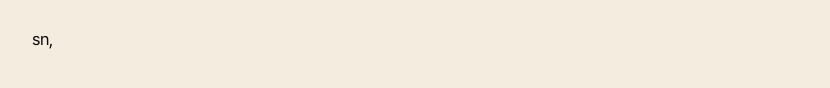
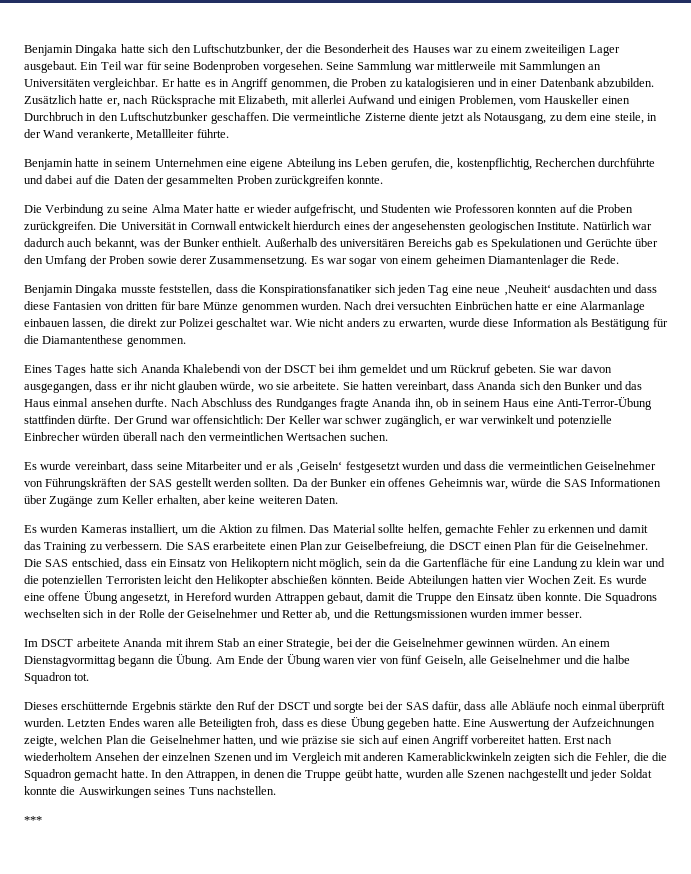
- sn,
+ Benjamin Dingaka hatte sich den Luftschutzbunker, der die Besonderheit des Hauses war zu einem zweiteiligen Lager ausgebaut. Ein Teil war für seine Bodenproben vorgesehen. Seine Sammlung war mittlerweile mit Sammlungen an Universitäten vergleichbar. Er hatte es in Angriff genommen, die Proben zu katalogisieren und in einer Datenbank abzubilden. Zusätzlich hatte er, nach Rücksprache mit Elizabeth, mit allerlei Aufwand und einigen Problemen, vom Hauskeller einen Durchbruch in den Luftschutzbunker geschaffen. Die vermeintliche Zisterne diente jetzt als Notausgang, zu dem eine steile, in der Wand verankerte, Metallleiter führte.
+ Benjamin hatte in seinem Unternehmen eine eigene Abteilung ins Leben gerufen, die, kostenpflichtig, Recherchen durchführte und dabei auf die Daten der gesammelten Proben zurückgreifen konnte.
+ Die Verbindung zu seine Alma Mater hatte er wieder aufgefrischt, und Studenten wie Professoren konnten auf die Proben zurückgreifen. Die Universität in Cornwall entwickelt hierdurch eines der angesehensten geologischen Institute. Natürlich war dadurch auch bekannt, was der Bunker enthielt. Außerhalb des universitären Bereichs gab es Spekulationen und Gerüchte über den Umfang der Proben sowie derer Zusammensetzung. Es war sogar von einem geheimen Diamantenlager die Rede.
+ Benjamin Dingaka musste feststellen, dass die Konspirationsfanatiker sich jeden Tag eine neue ‚Neuheit‘ ausdachten und dass diese Fantasien von dritten für bare Münze genommen wurden. Nach drei versuchten Einbrüchen hatte er eine Alarmanlage einbauen lassen, die direkt zur Polizei geschaltet war. Wie nicht anders zu erwarten, wurde diese Information als Bestätigung für die Diamantenthese genommen.
+ Eines Tages hatte sich Ananda Khalebendi von der DSCT bei ihm gemeldet und um Rückruf gebeten. Sie war davon ausgegangen, dass er ihr nicht glauben würde, wo sie arbeitete. Sie hatten vereinbart, dass Ananda sich den Bunker und das Haus einmal ansehen durfte. Nach Abschluss des Rundganges fragte Ananda ihn, ob in seinem Haus eine Anti-Terror-Übung stattfinden dürfte. Der Grund war offensichtlich: Der Keller war schwer zugänglich, er war verwinkelt und potenzielle Einbrecher würden überall nach den vermeintlichen Wertsachen suchen.
+ Es wurde vereinbart, dass seine Mitarbeiter und er als ‚Geiseln‘ festgesetzt wurden und dass die vermeintlichen Geiselnehmer von Führungskräften der SAS gestellt werden sollten. Da der Bunker ein offenes Geheimnis war, würde die SAS Informationen über Zugänge zum Keller erhalten, aber keine weiteren Daten.
+ Es wurden Kameras installiert, um die Aktion zu filmen. Das Material sollte helfen, gemachte Fehler zu erkennen und damit das Training zu verbessern. Die SAS erarbeitete einen Plan zur Geiselbefreiung, die DSCT einen Plan für die Geiselnehmer. Die SAS entschied, dass ein Einsatz von Helikoptern nicht möglich, sein da die Gartenfläche für eine Landung zu klein war und die potenziellen Terroristen leicht den Helikopter abschießen könnten. Beide Abteilungen hatten vier Wochen Zeit. Es wurde eine offene Übung angesetzt, in Hereford wurden Attrappen gebaut, damit die Truppe den Einsatz üben konnte. Die Squadrons wechselten sich in der Rolle der Geiselnehmer und Retter ab, und die Rettungsmissionen wurden immer besser.
+ Im DSCT arbeitete Ananda mit ihrem Stab an einer Strategie, bei der die Geiselnehmer gewinnen würden. An einem Dienstagvormittag begann die Übung. Am Ende der Übung waren vier von fünf Geiseln, alle Geiselnehmer und die halbe Squadron tot.
+ Dieses erschütternde Ergebnis stärkte den Ruf der DSCT und sorgte bei der SAS dafür, dass alle Abläufe noch einmal überprüft wurden. Letzten Endes waren alle Beteiligten froh, dass es diese Übung gegeben hatte. Eine Auswertung der Aufzeichnungen zeigte, welchen Plan die Geiselnehmer hatten, und wie präzise sie sich auf einen Angriff vorbereitet hatten. Erst nach wiederholtem Ansehen der einzelnen Szenen und im Vergleich mit anderen Kamerablickwinkeln zeigten sich die Fehler, die die Squadron gemacht hatte. In den Attrappen, in denen die Truppe geübt hatte, wurden alle Szenen nachgestellt und jeder Soldat konnte die Auswirkungen seines Tuns nachstellen.
+ ***

